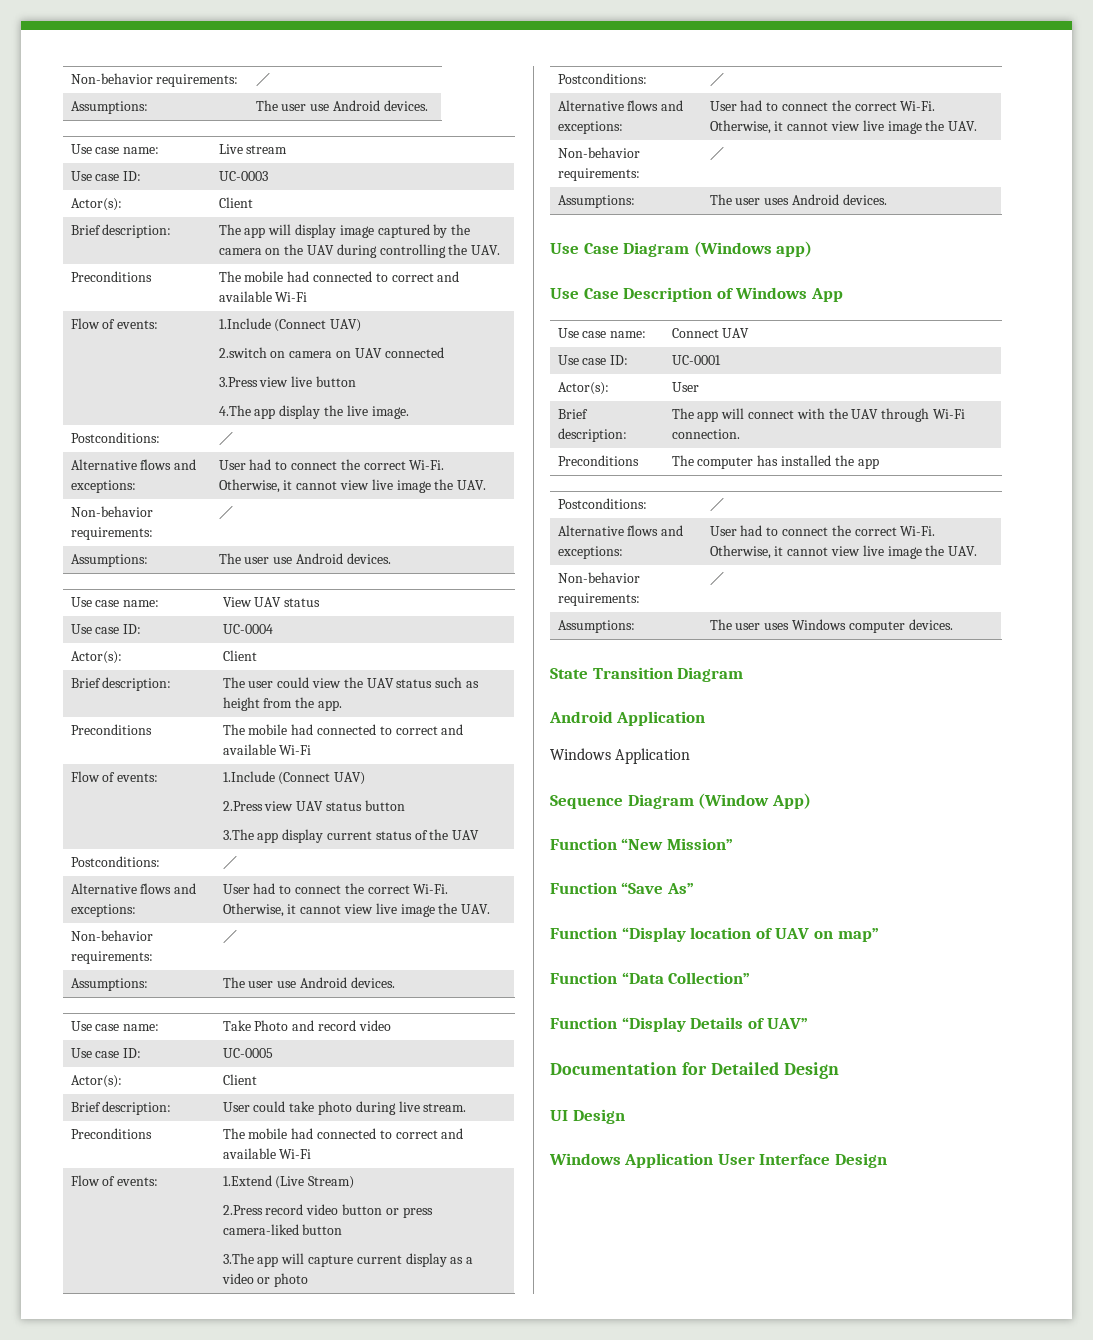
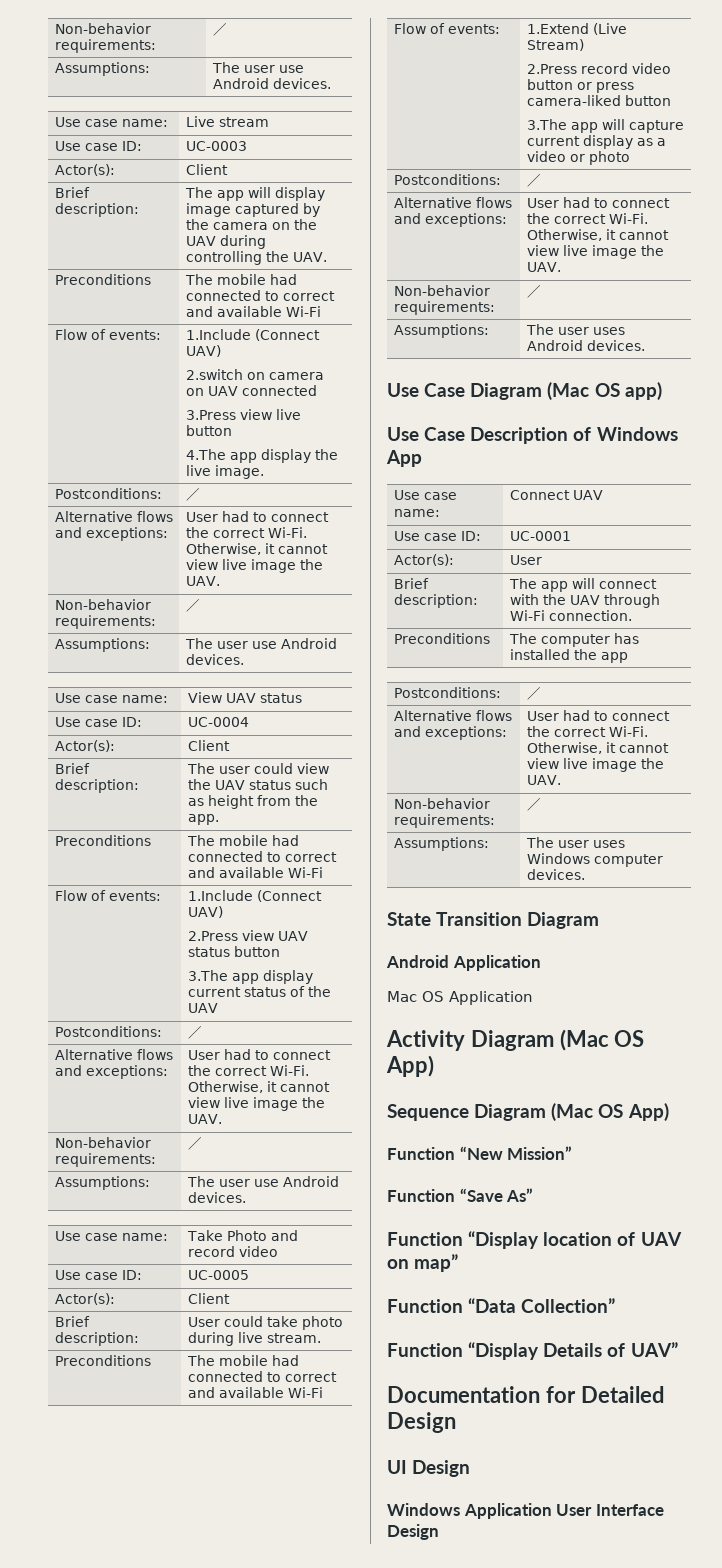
- Use Case Diagram (Windows app)
+ Use Case Diagram (Mac OS app)
  Android Application
- Windows Application
+ Mac OS Application
+ Activity Diagram (Mac OS App)
- Sequence Diagram (Window App)
+ Sequence Diagram (Mac OS App)

